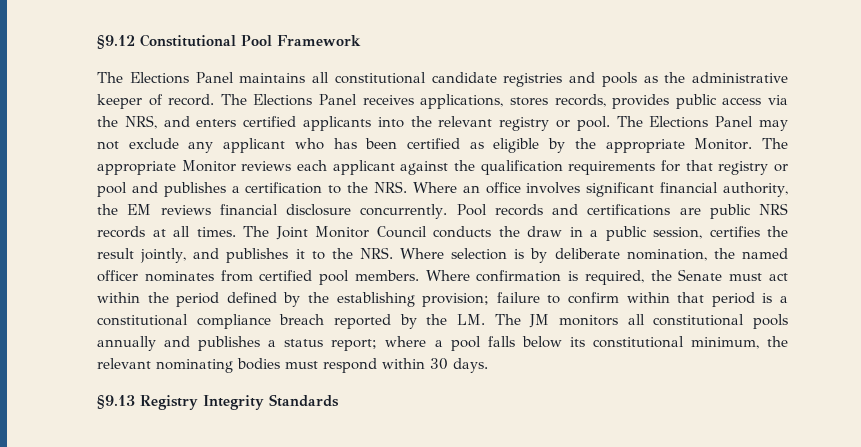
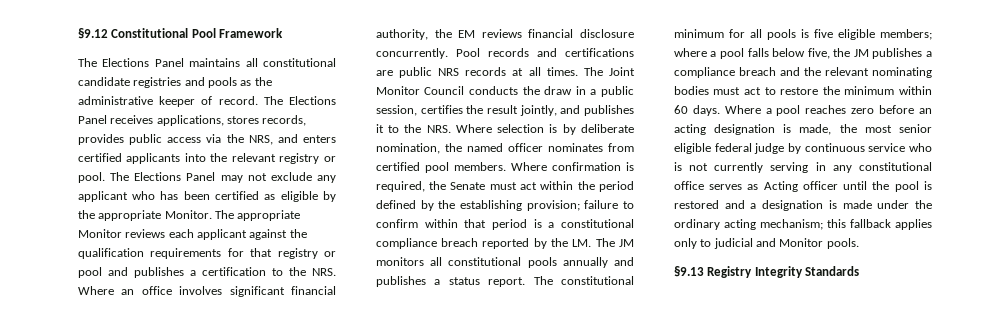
- Where confirmation is required, the Senate must act within the period defined by the establishing provision; failure to confirm within that period is a constitutional compliance breach reported by the LM. The JM monitors all constitutional pools annually and publishes a status report; where a pool falls below its constitutional minimum, the relevant nominating bodies must respond within 30 days.
+ Where confirmation is required, the Senate must act within the period defined by the establishing provision; failure to confirm within that period is a constitutional compliance breach reported by the LM. The JM monitors all constitutional pools annually and publishes a status report. The constitutional minimum for all pools is five eligible members; where a pool falls below five, the JM publishes a compliance breach and the relevant nominating bodies must act to restore the minimum within 60 days. Where a pool reaches zero before an acting designation is made, the most senior eligible federal judge by continuous service who is not currently serving in any constitutional office serves as Acting officer until the pool is restored and a designation is made under the ordinary acting mechanism; this fallback applies only to judicial and Monitor pools.

